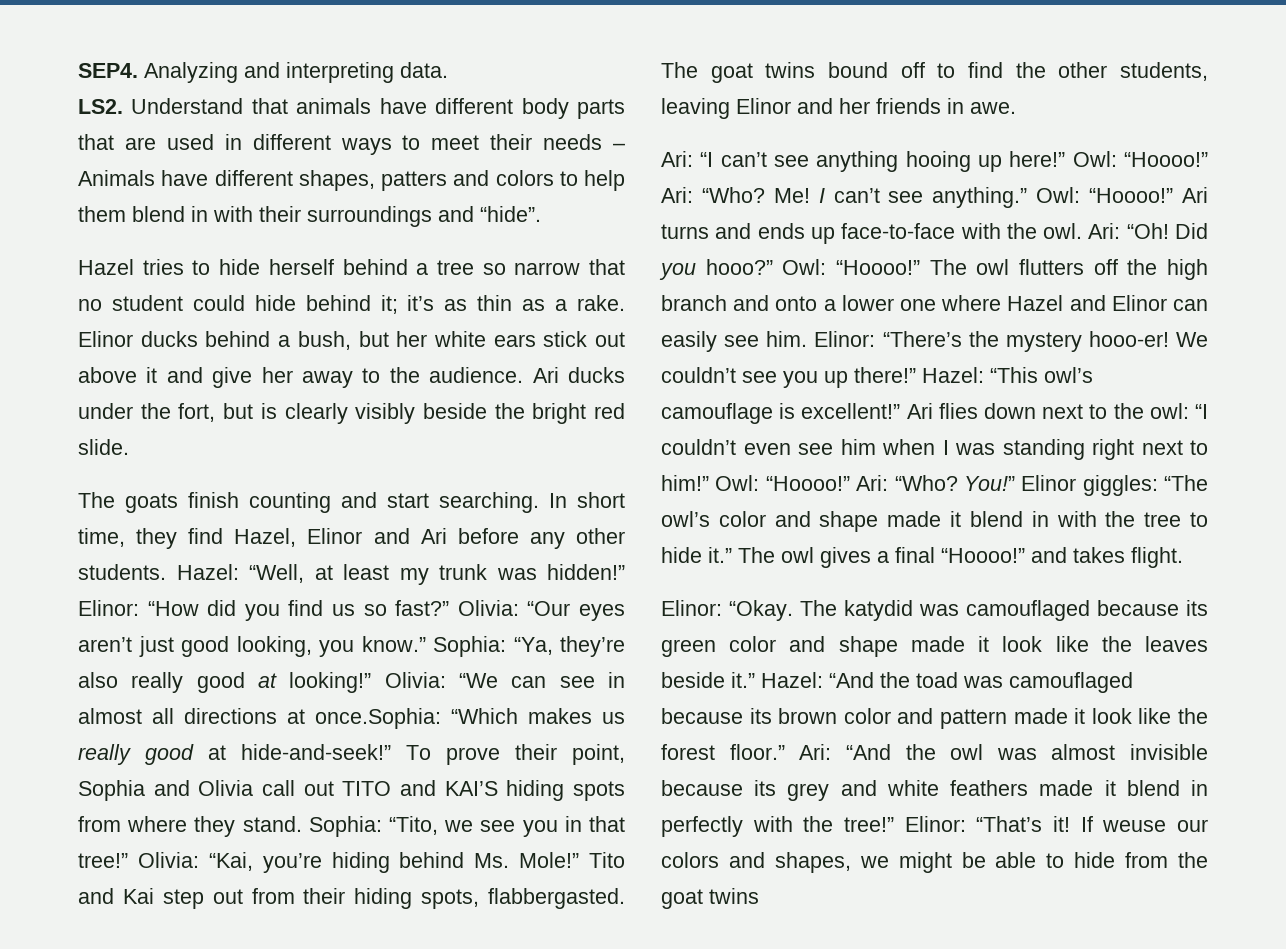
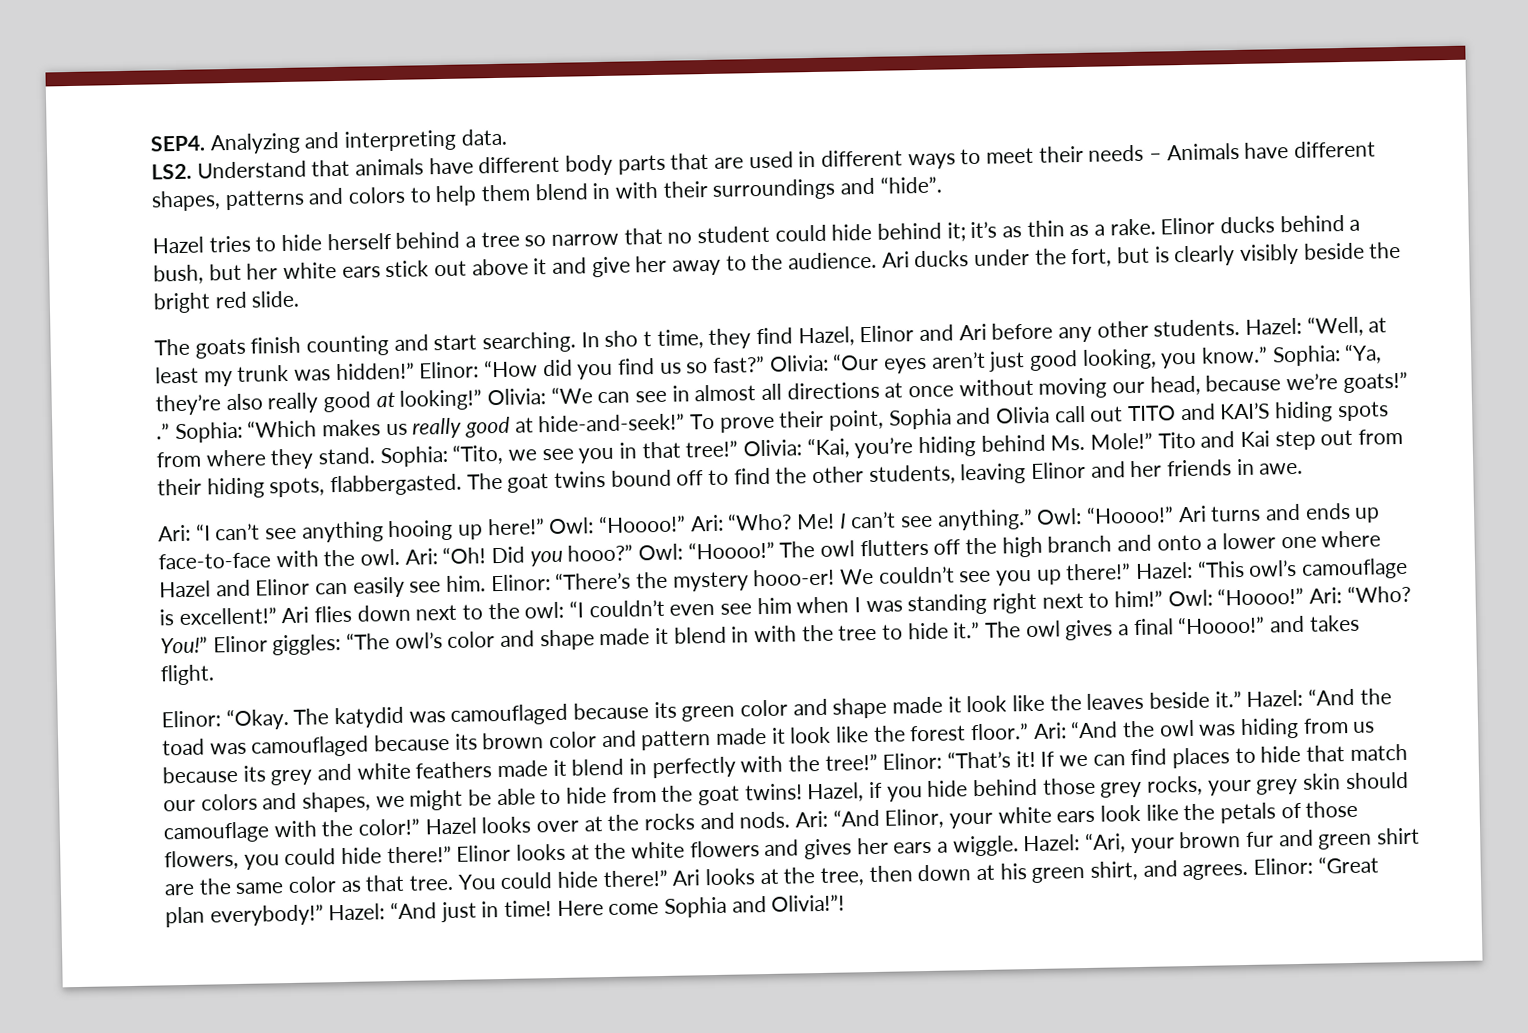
- LS2. Understand that animals have different body parts that are used in different ways to meet their needs – Animals have different shapes, patters and colors to help them blend in with their surroundings and “hide”.
+ LS2. Understand that animals have different body parts that are used in different ways to meet their needs – Animals have different shapes, patterns and colors to help them blend in with their surroundings and “hide”.
- In short time, they find Hazel, Elinor and Ari before any other students.
+ In sho t time, they find Hazel, Elinor and Ari before any other students.
- Olivia: “We can see in almost all directions at once.Sophia: “Which makes us really good at hide-and-seek!”
+ Olivia: “We can see in almost all directions at once without moving our head, because we’re goats!” .” Sophia: “Which makes us really good at hide-and-seek!”
- Ari: “And the owl was almost invisible because its grey and white feathers made it blend in perfectly with the tree!”
+ Ari: “And the owl was hiding from us because its grey and white feathers made it blend in perfectly with the tree!”
- If weuse our colors and shapes, we might be able to hide from the goat twins
+ If we can find places to hide that match our colors and shapes, we might be able to hide from the goat twins! Hazel, if you hide behind those grey rocks, your grey skin should camouflage with the color!” Hazel looks over at the rocks and nods. Ari: “And Elinor, your white ears look like the petals of those flowers, you could hide there!” Elinor looks at the white flowers and gives her ears a wiggle. Hazel: “Ari, your brown fur and green shirt are the same color as that tree. You could hide there!” Ari looks at the tree, then down at his green shirt, and agrees. Elinor: “Great plan everybody!” Hazel: “And just in time! Here come Sophia and Olivia!”!

